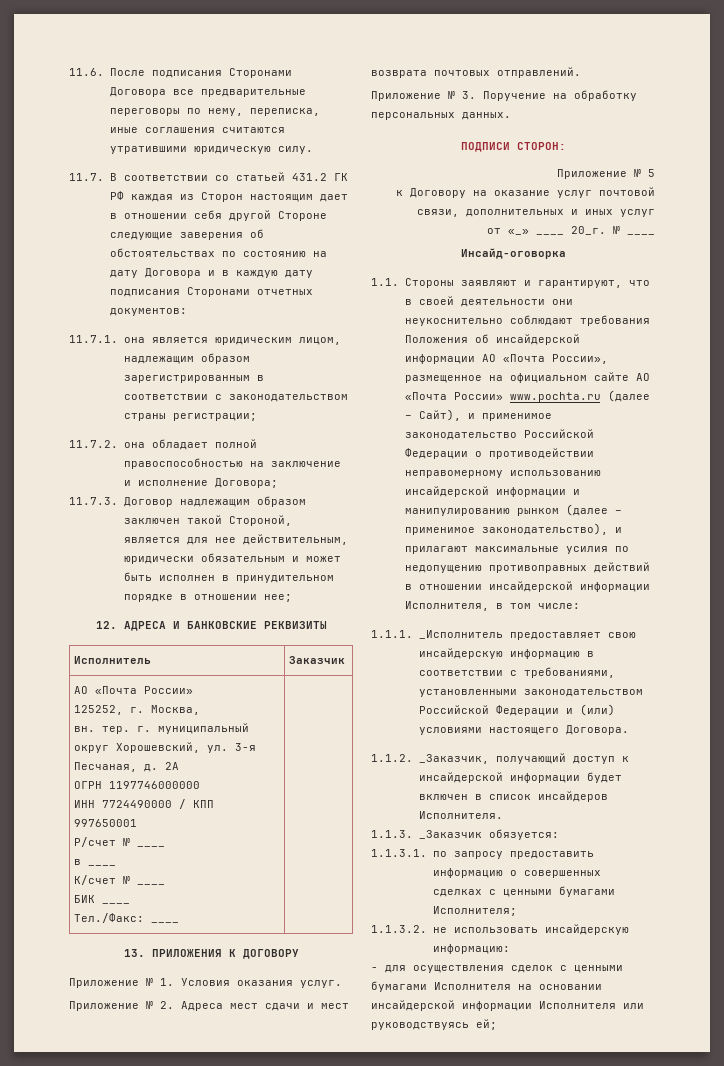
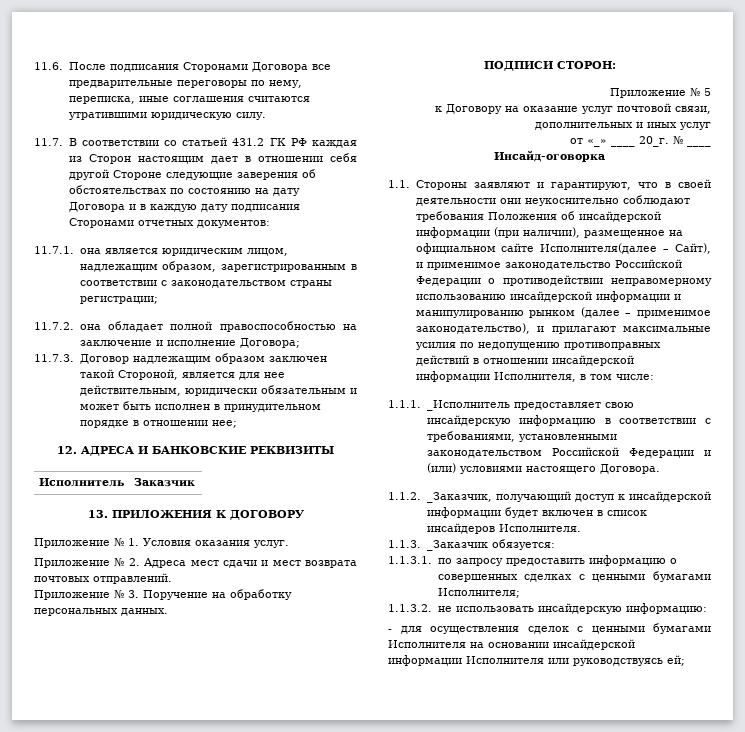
- 11.7.1. она является юридическим лицом, надлежащим образом зарегистрированным в соответствии с законодательством страны регистрации;
+ 11.7.1. она является юридическим лицом, надлежащим образом, зарегистрированным в соответствии с законодательством страны регистрации;
  Исполнитель | Заказчик
- АО «Почта России»
- 125252, г. Москва,
- вн. тер. г. муниципальный округ Хорошевский, ул. 3-я Песчаная, д. 2А
- ОГРН 1197746000000
- ИНН 7724490000 / КПП 997650001
- Р/счет № ____
- в ____
- К/счет № ____
- БИК ____
- Тел./Факс: ____ |
- 1.1. Стороны заявляют и гарантируют, что в своей деятельности они неукоснительно соблюдают требования Положения об инсайдерской информации АО «Почта России», размещенное на официальном сайте АО «Почта России» www.pochta.ru (далее – Сайт), и применимое законодательство Российской Федерации о противодействии неправомерному использованию инсайдерской информации и манипулированию рынком (далее – применимое законодательство), и прилагают максимальные усилия по недопущению противоправных действий в отношении инсайдерской информации Исполнителя, в том числе:
+ 1.1. Стороны заявляют и гарантируют, что в своей деятельности они неукоснительно соблюдают требования Положения об инсайдерской информации (при наличии), размещенное на официальном сайте Исполнителя(далее – Сайт), и применимое законодательство Российской Федерации о противодействии неправомерному использованию инсайдерской информации и манипулированию рынком (далее – применимое законодательство), и прилагают максимальные усилия по недопущению противоправных действий в отношении инсайдерской информации Исполнителя, в том числе:

